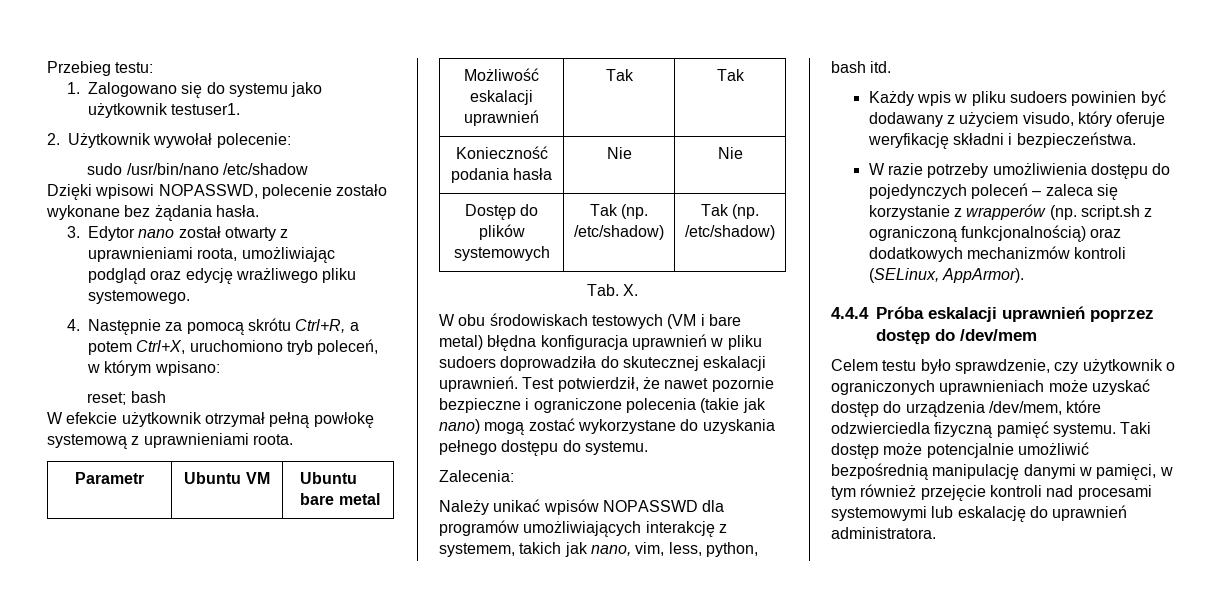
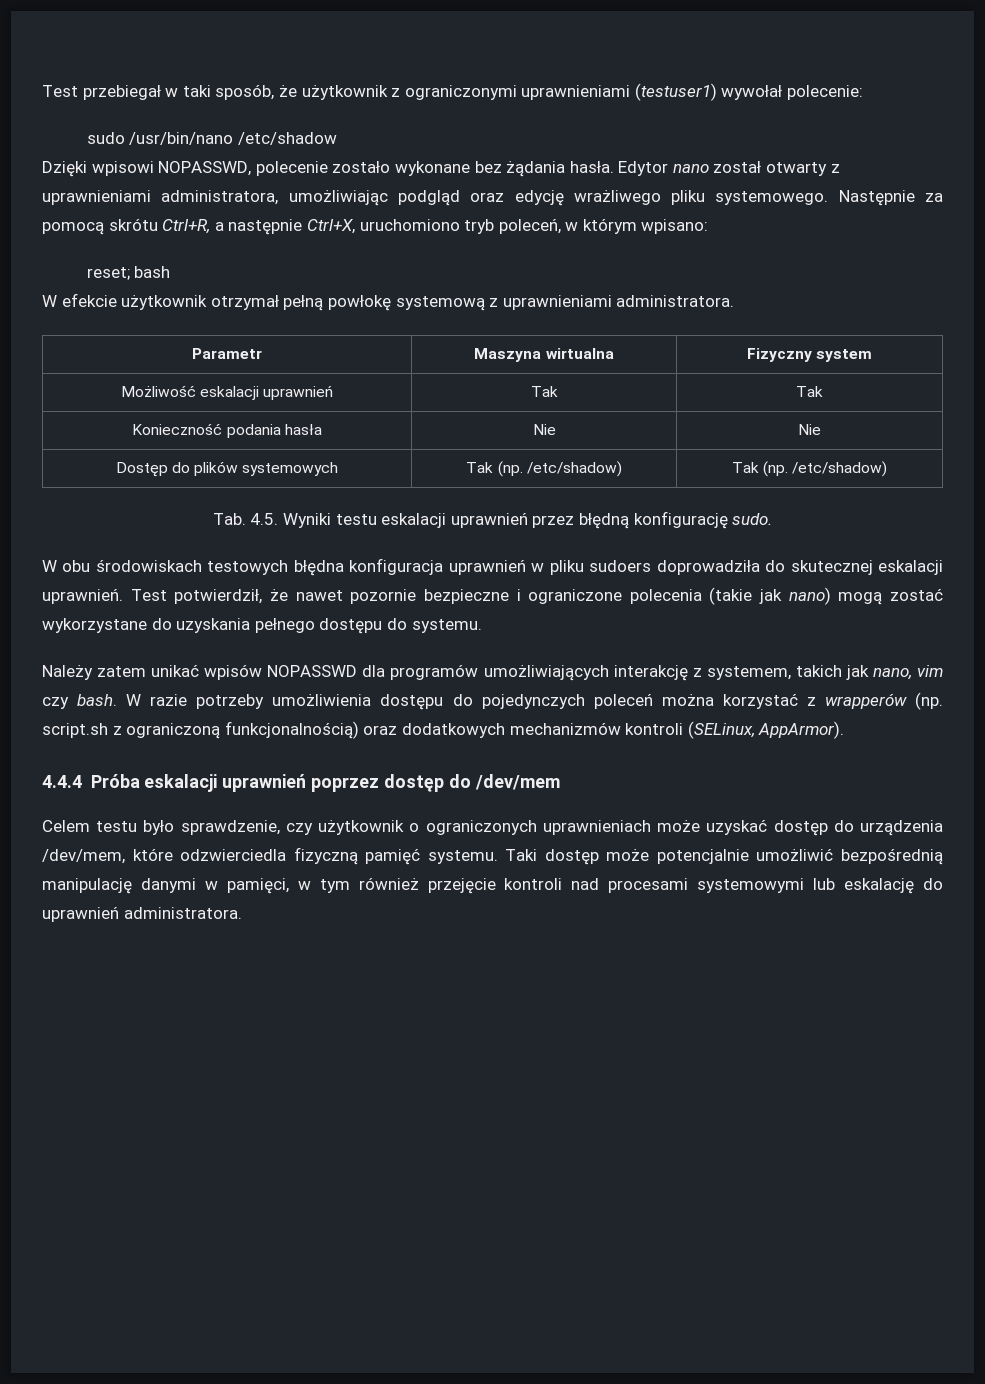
- Przebieg testu:
- 1. Zalogowano się do systemu jako użytkownik testuser1.
- 2. Użytkownik wywołał polecenie:
+ Test przebiegał w taki sposób, że użytkownik z ograniczonymi uprawnieniami (testuser1) wywołał polecenie:
- Dzięki wpisowi NOPASSWD, polecenie zostało wykonane bez żądania hasła.
- 3. Edytor nano został otwarty z uprawnieniami roota, umożliwiając podgląd oraz edycję wrażliwego pliku systemowego.
- 4. Następnie za pomocą skrótu Ctrl+R, a potem Ctrl+X, uruchomiono tryb poleceń, w którym wpisano:
+ Dzięki wpisowi NOPASSWD, polecenie zostało wykonane bez żądania hasła. Edytor nano został otwarty z uprawnieniami administratora, umożliwiając podgląd oraz edycję wrażliwego pliku systemowego. Następnie za pomocą skrótu Ctrl+R, a następnie Ctrl+X, uruchomiono tryb poleceń, w którym wpisano:
- W efekcie użytkownik otrzymał pełną powłokę systemową z uprawnieniami roota.
+ W efekcie użytkownik otrzymał pełną powłokę systemową z uprawnieniami administratora.
- Parametr | Ubuntu VM | Ubuntu bare metal
+ Parametr | Maszyna wirtualna | Fizyczny system
- Tab. X.
+ Tab. 4.5. Wyniki testu eskalacji uprawnień przez błędną konfigurację sudo.
- W obu środowiskach testowych (VM i bare metal) błędna konfiguracja uprawnień w pliku sudoers doprowadziła do skutecznej eskalacji uprawnień.
+ W obu środowiskach testowych błędna konfiguracja uprawnień w pliku sudoers doprowadziła do skutecznej eskalacji uprawnień.
- Zalecenia:
- Należy unikać wpisów NOPASSWD dla programów umożliwiających interakcję z systemem, takich jak nano, vim, less, python, bash itd.
- Każdy wpis w pliku sudoers powinien być dodawany z użyciem visudo, który oferuje weryfikację składni i bezpieczeństwa.
- W razie potrzeby umożliwienia dostępu do pojedynczych poleceń – zaleca się korzystanie z wrapperów (np. script.sh z ograniczoną funkcjonalnością) oraz dodatkowych mechanizmów kontroli (SELinux, AppArmor).
+ Należy zatem unikać wpisów NOPASSWD dla programów umożliwiających interakcję z systemem, takich jak nano, vim czy bash. W razie potrzeby umożliwienia dostępu do pojedynczych poleceń można korzystać z wrapperów (np. script.sh z ograniczoną funkcjonalnością) oraz dodatkowych mechanizmów kontroli (SELinux, AppArmor).

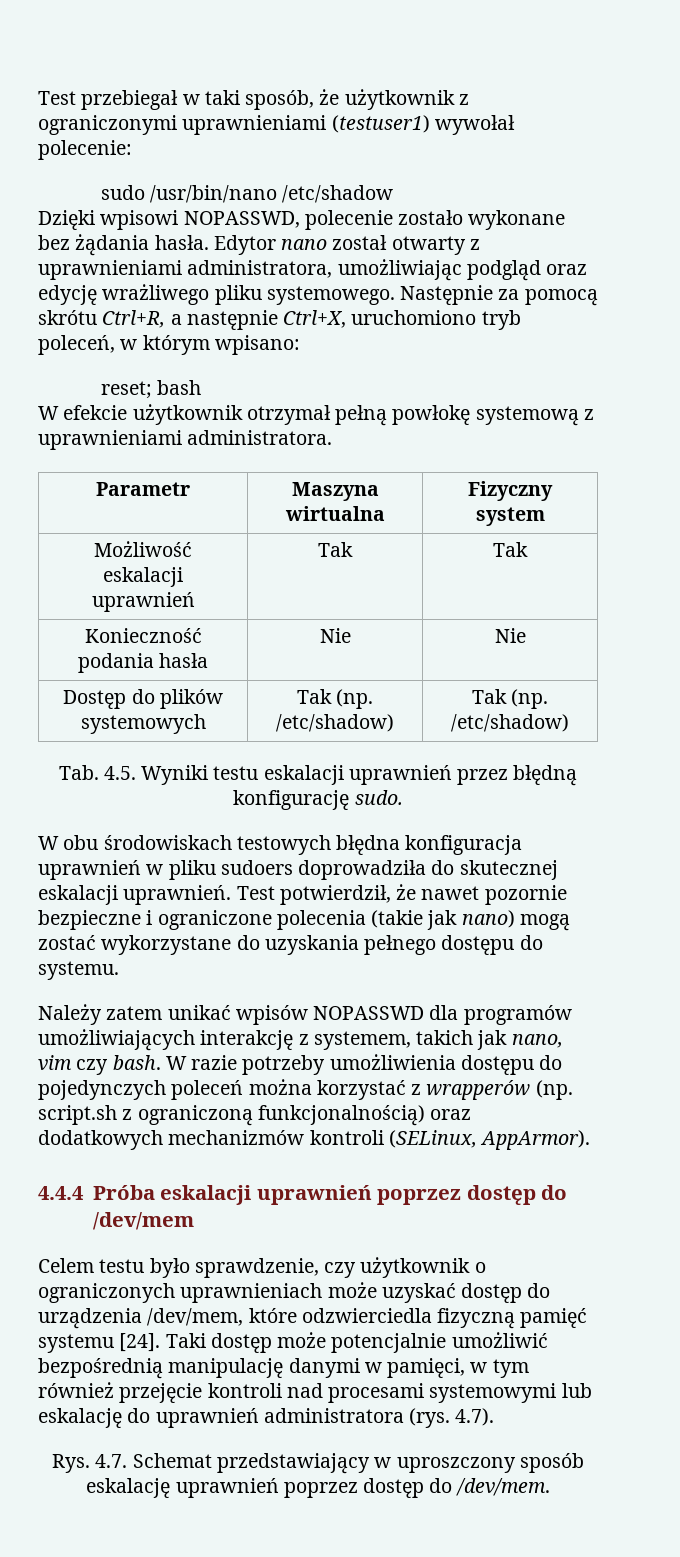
- Celem testu było sprawdzenie, czy użytkownik o ograniczonych uprawnieniach może uzyskać dostęp do urządzenia /dev/mem, które odzwierciedla fizyczną pamięć systemu.
+ Celem testu było sprawdzenie, czy użytkownik o ograniczonych uprawnieniach może uzyskać dostęp do urządzenia /dev/mem, które odzwierciedla fizyczną pamięć systemu [24].
- Taki dostęp może potencjalnie umożliwić bezpośrednią manipulację danymi w pamięci, w tym również przejęcie kontroli nad procesami systemowymi lub eskalację do uprawnień administratora.
+ Taki dostęp może potencjalnie umożliwić bezpośrednią manipulację danymi w pamięci, w tym również przejęcie kontroli nad procesami systemowymi lub eskalację do uprawnień administratora (rys. 4.7).
+ Rys. 4.7. Schemat przedstawiający w uproszczony sposób eskalację uprawnień poprzez dostęp do /dev/mem.

